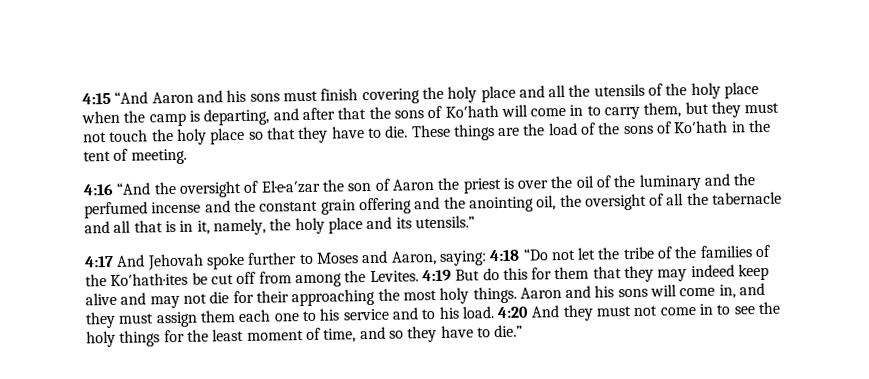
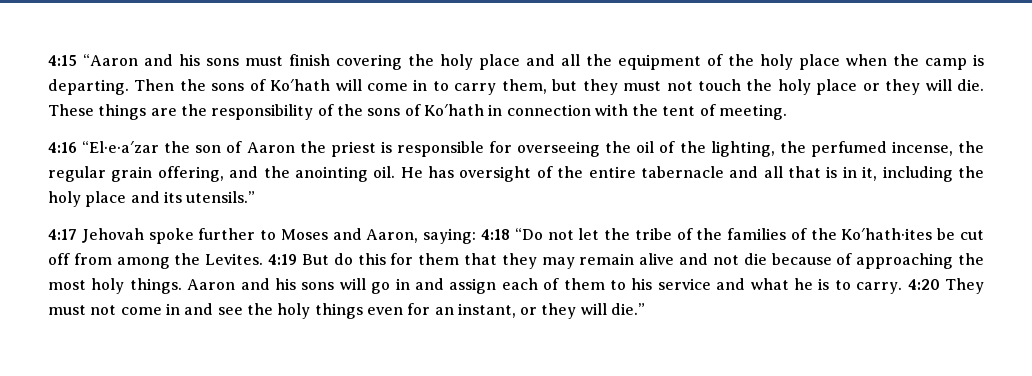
- 4:15 “And Aaron and his sons must finish covering the holy place and all the utensils of the holy place when the camp is departing, and after that the sons of Ko′hath will come in to carry them, but they must not touch the holy place so that they have to die.
+ 4:15 “Aaron and his sons must finish covering the holy place and all the equipment of the holy place when the camp is departing. Then the sons of Ko′hath will come in to carry them, but they must not touch the holy place or they will die.
- These things are the load of the sons of Ko′hath in the tent of meeting.
+ These things are the responsibility of the sons of Ko′hath in connection with the tent of meeting.
- 4:16 “And the oversight of El·e·a′zar the son of Aaron the priest is over the oil of the luminary and the perfumed incense and the constant grain offering and the anointing oil, the oversight of all the tabernacle and all that is in it, namely, the holy place and its utensils.”
+ 4:16 “El·e·a′zar the son of Aaron the priest is responsible for overseeing the oil of the lighting, the perfumed incense, the regular grain offering, and the anointing oil. He has oversight of the entire tabernacle and all that is in it, including the holy place and its utensils.”
- 4:17 And Jehovah spoke further to Moses and Aaron, saying: 4:18 “Do not let the tribe of the families of the Ko′hath·ites be cut off from among the Levites.
+ 4:17 Jehovah spoke further to Moses and Aaron, saying: 4:18 “Do not let the tribe of the families of the Ko′hath·ites be cut off from among the Levites.
- 4:19 But do this for them that they may indeed keep alive and may not die for their approaching the most holy things.
+ 4:19 But do this for them that they may remain alive and not die because of approaching the most holy things.
- Aaron and his sons will come in, and they must assign them each one to his service and to his load. 4:20 And they must not come in to see the holy things for the least moment of time, and so they have to die.”
+ Aaron and his sons will go in and assign each of them to his service and what he is to carry. 4:20 They must not come in and see the holy things even for an instant, or they will die.”

